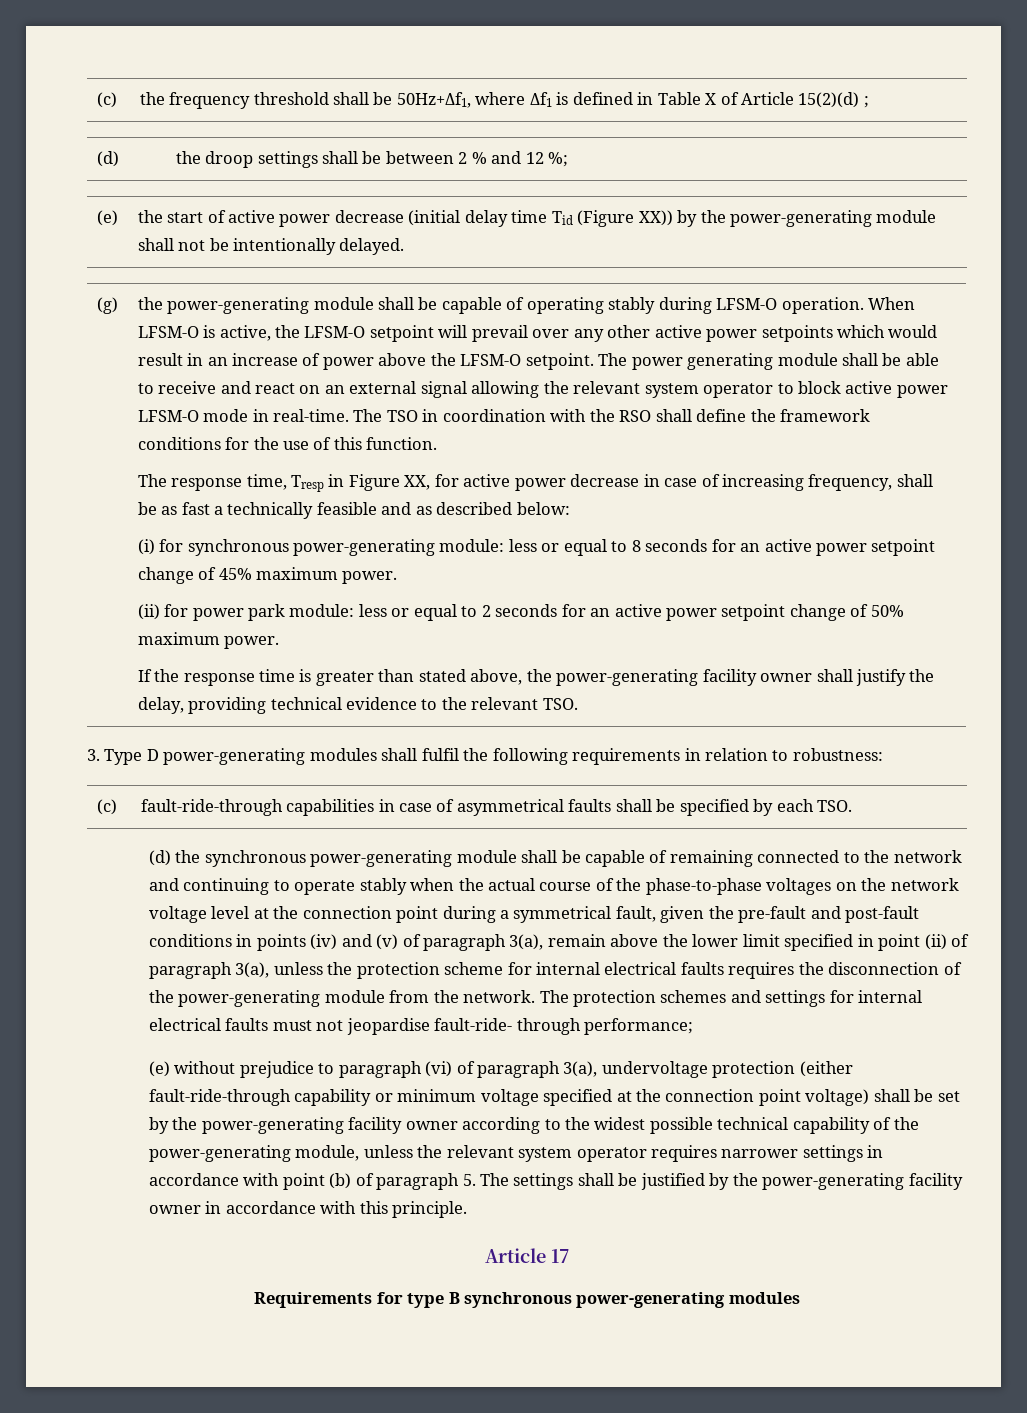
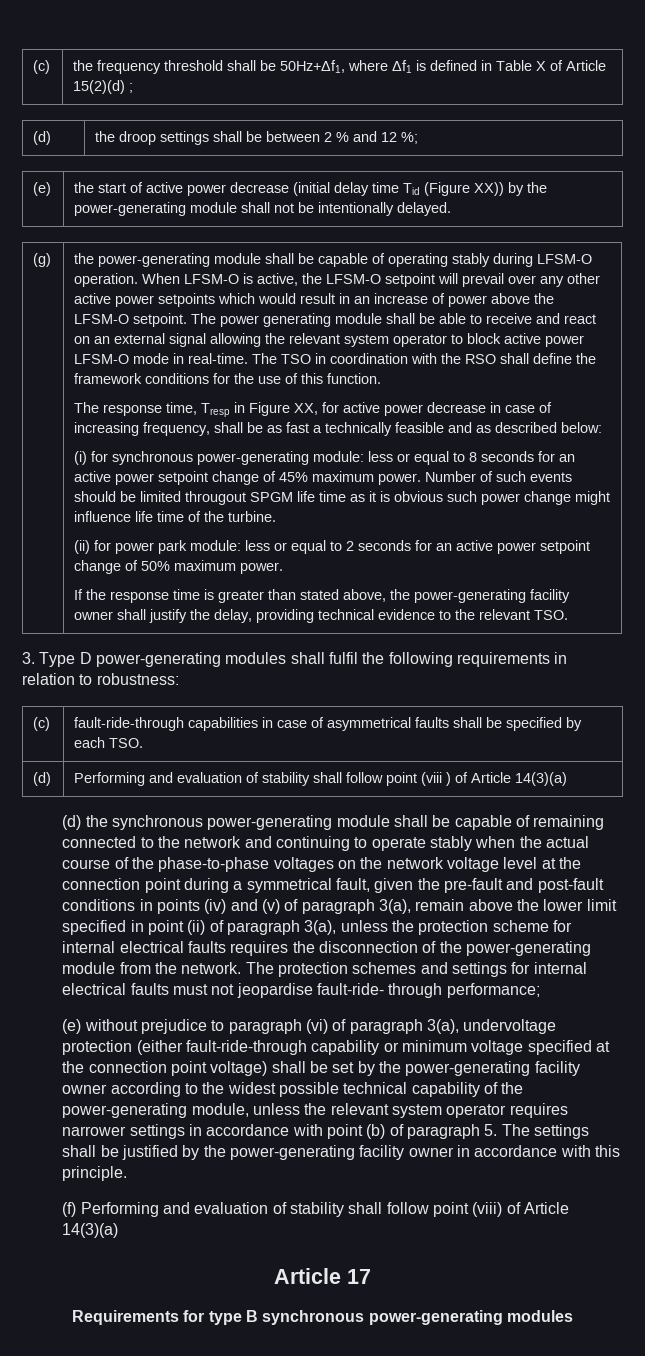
+ Number of such events should be limited througout SPGM life time as it is obvious such power change might influence life time of the turbine.
+ (d) | Performing and evaluation of stability shall follow point (viii ) of Article 14(3)(a)
+ (f) Performing and evaluation of stability shall follow point (viii) of Article 14(3)(a)

